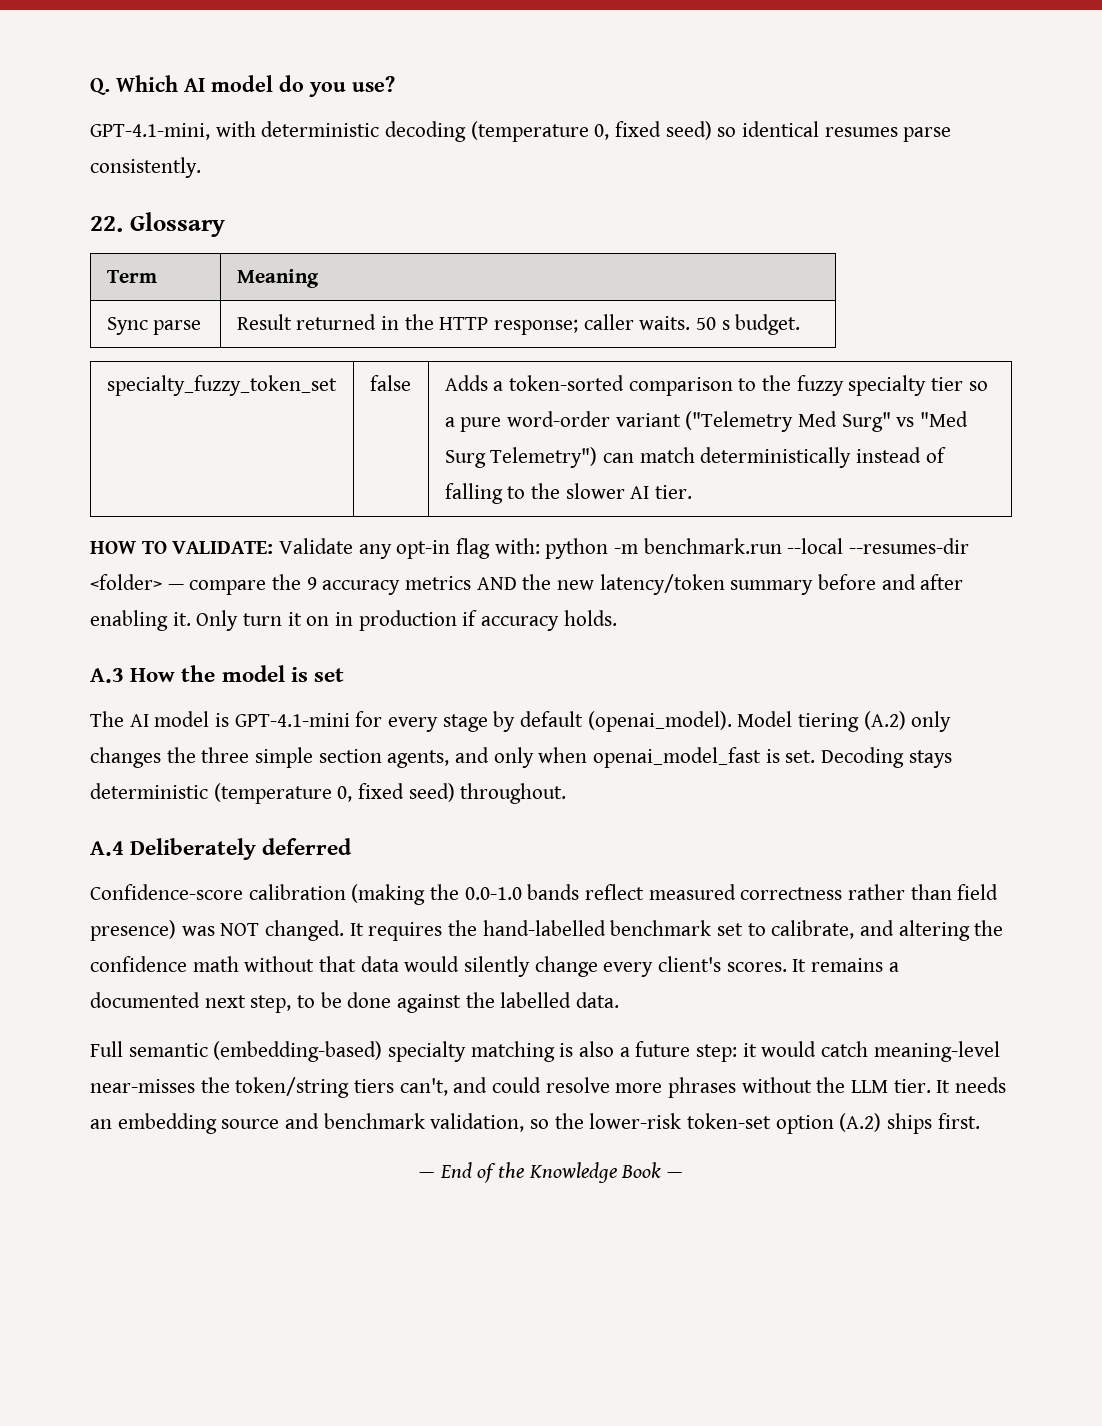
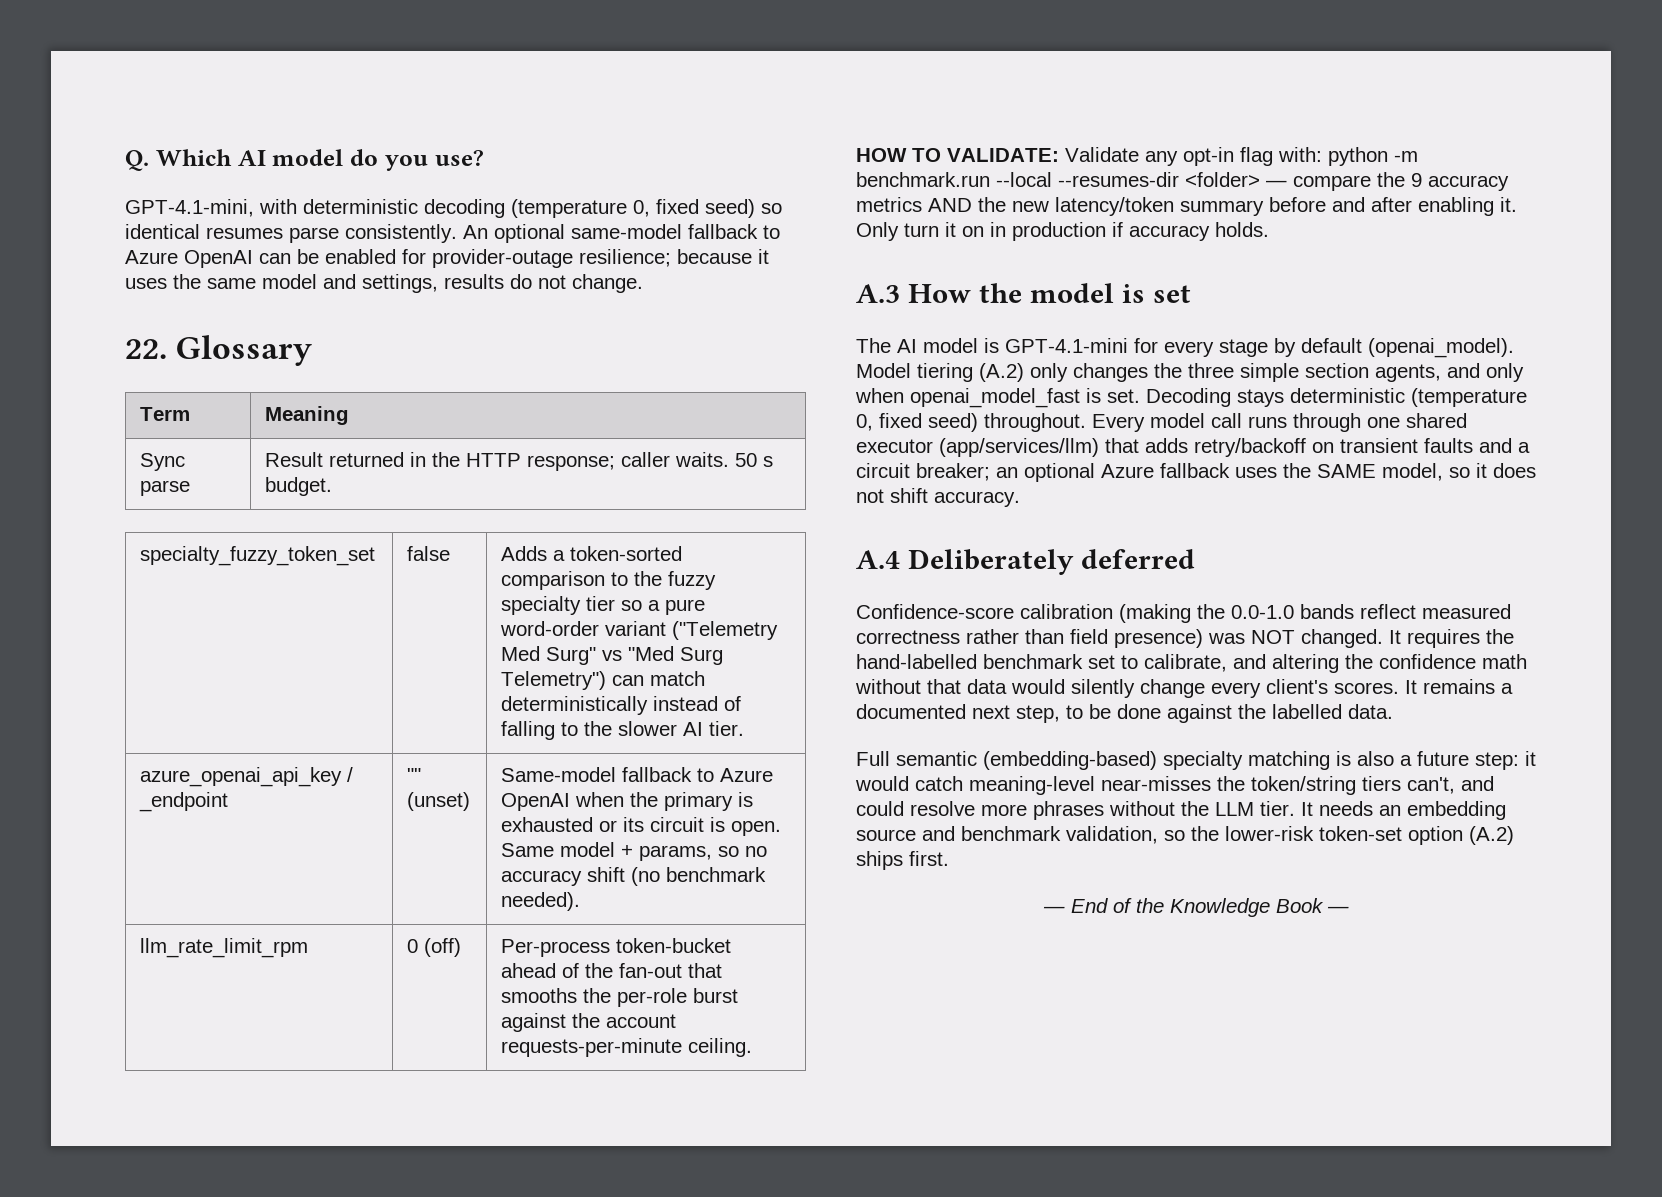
+ An optional same-model fallback to Azure OpenAI can be enabled for provider-outage resilience; because it uses the same model and settings, results do not change.
+ azure_openai_api_key / _endpoint | "" (unset) | Same-model fallback to Azure OpenAI when the primary is exhausted or its circuit is open. Same model + params, so no accuracy shift (no benchmark needed).
+ llm_rate_limit_rpm | 0 (off) | Per-process token-bucket ahead of the fan-out that smooths the per-role burst against the account requests-per-minute ceiling.
+ Every model call runs through one shared executor (app/services/llm) that adds retry/backoff on transient faults and a circuit breaker; an optional Azure fallback uses the SAME model, so it does not shift accuracy.

